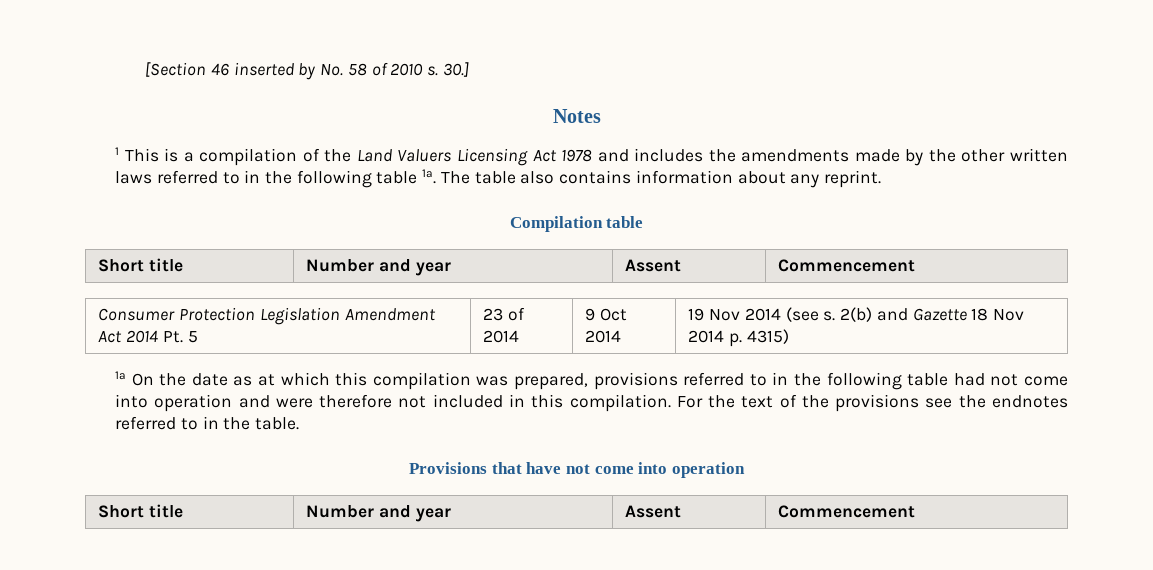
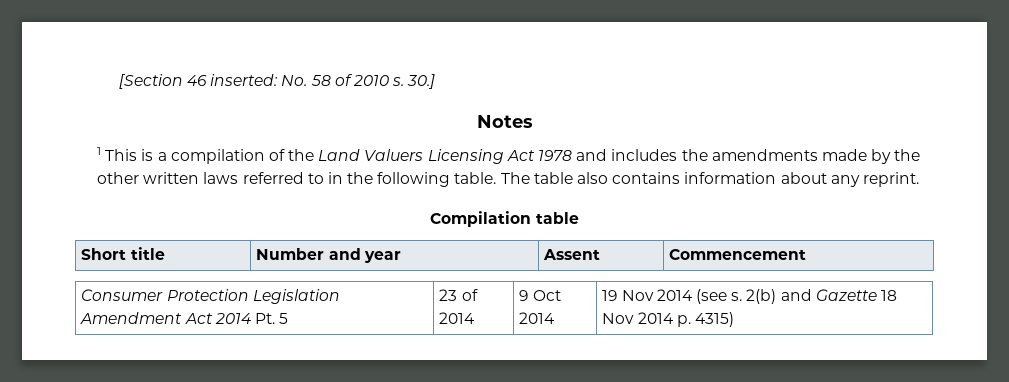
- [Section 46 inserted by No. 58 of 2010 s.
+ [Section 46 inserted: No. 58 of 2010 s.
- 1 This is a compilation of the Land Valuers Licensing Act 1978 and includes the amendments made by the other written laws referred to in the following table 1a.
+ 1 This is a compilation of the Land Valuers Licensing Act 1978 and includes the amendments made by the other written laws referred to in the following table.
- 1a On the date as at which this compilation was prepared, provisions referred to in the following table had not come into operation and were therefore not included in this compilation. For the text of the provisions see the endnotes referred to in the table.
- Provisions that have not come into operation
- Short title | Number and year | Assent | Commencement

